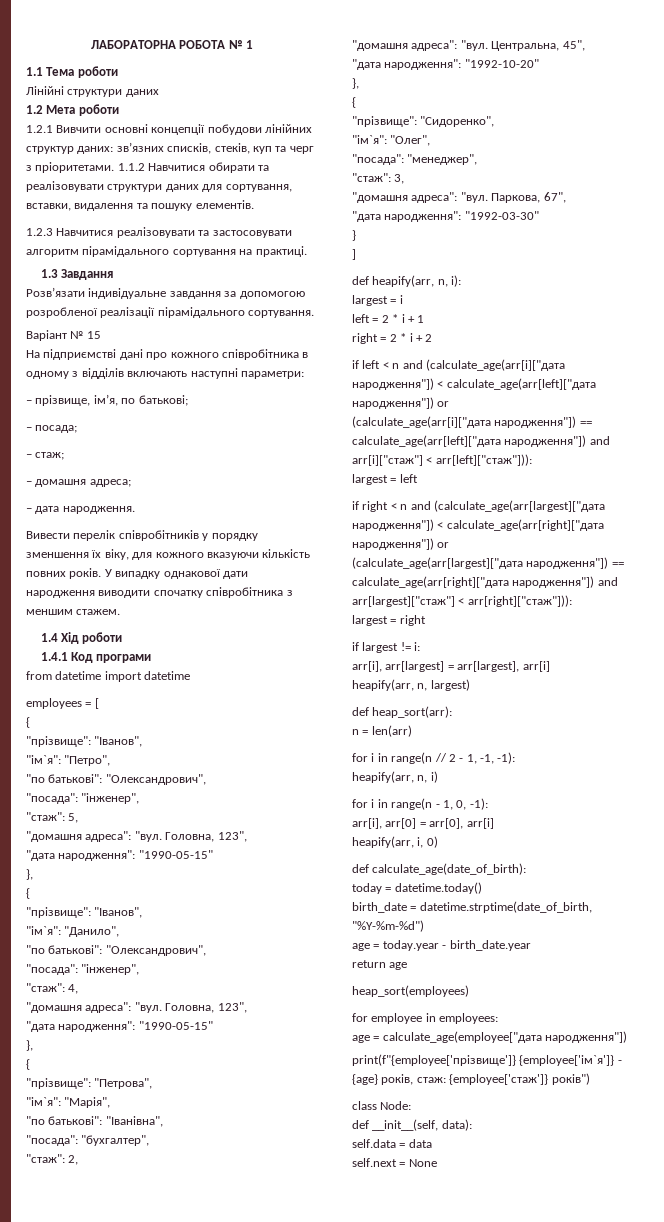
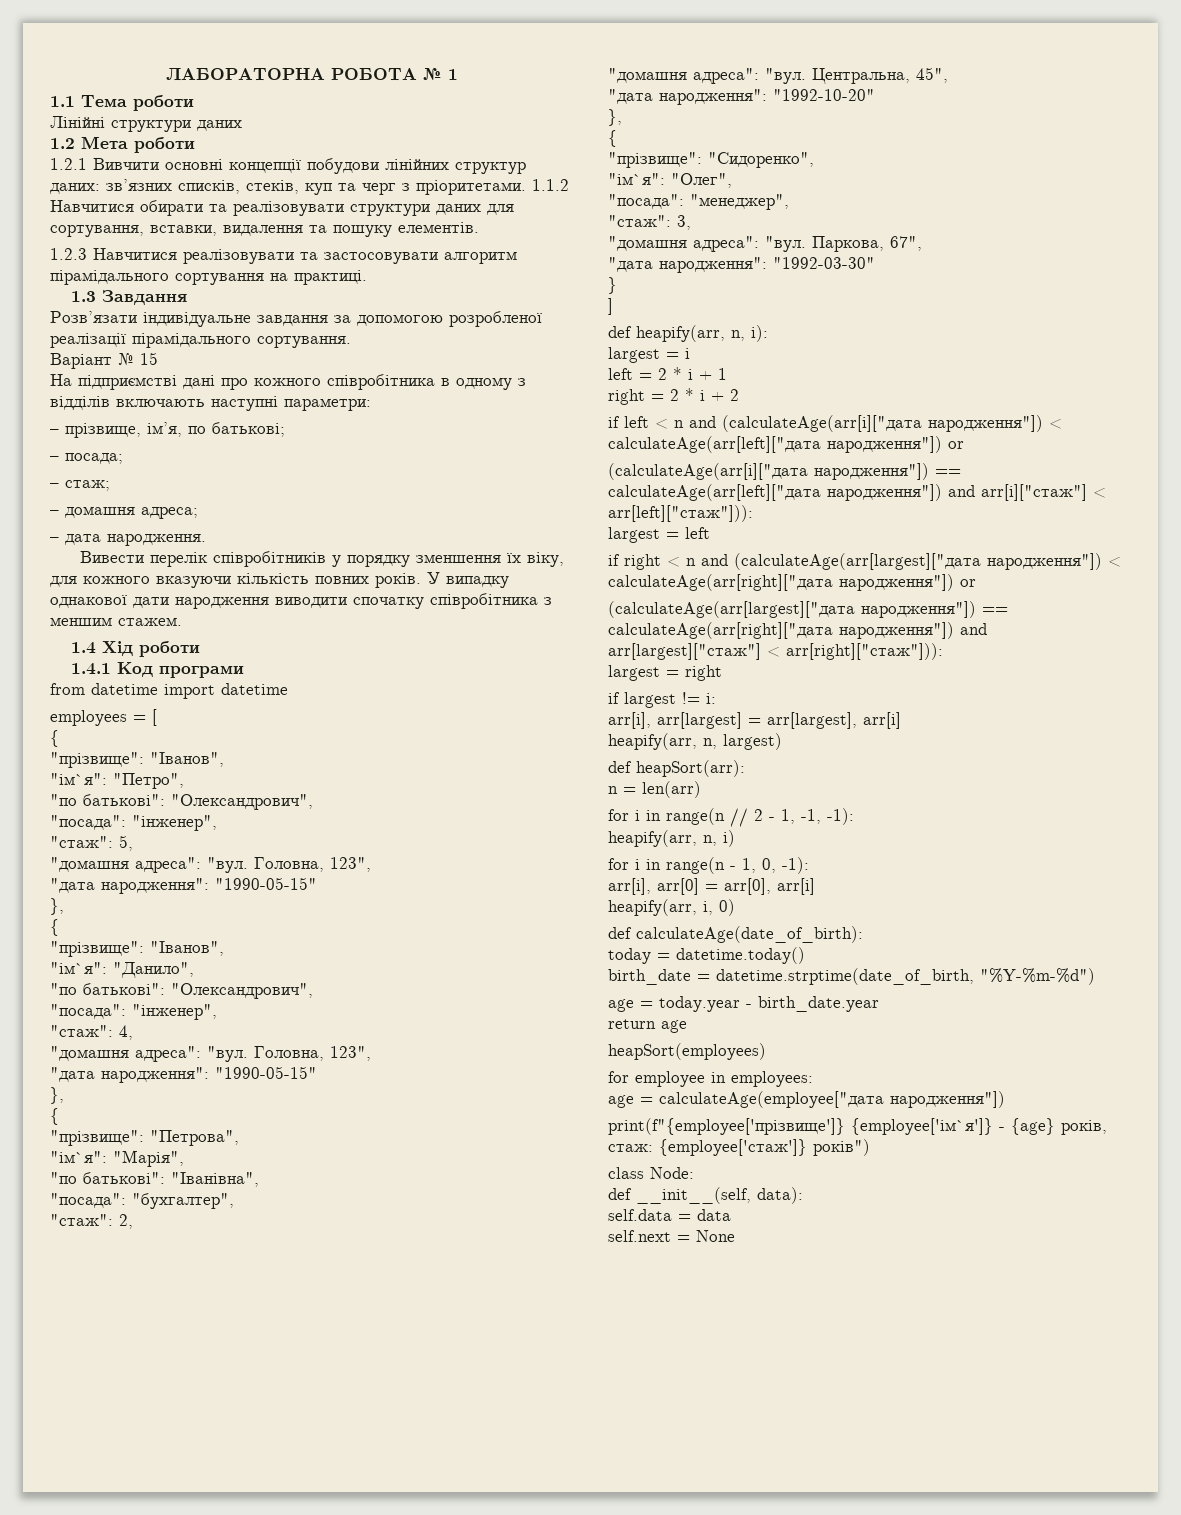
- if left < n and (calculate_age(arr[i]["дата народження"]) < calculate_age(arr[left]["дата народження"]) or
- (calculate_age(arr[i]["дата народження"]) == calculate_age(arr[left]["дата народження"]) and arr[i]["стаж"] < arr[left]["стаж"])):
+ if left < n and (calculateAge(arr[i]["дата народження"]) < calculateAge(arr[left]["дата народження"]) or
+ (calculateAge(arr[i]["дата народження"]) == calculateAge(arr[left]["дата народження"]) and arr[i]["стаж"] < arr[left]["стаж"])):
- if right < n and (calculate_age(arr[largest]["дата народження"]) < calculate_age(arr[right]["дата народження"]) or
- (calculate_age(arr[largest]["дата народження"]) == calculate_age(arr[right]["дата народження"]) and arr[largest]["стаж"] < arr[right]["стаж"])):
+ if right < n and (calculateAge(arr[largest]["дата народження"]) < calculateAge(arr[right]["дата народження"]) or
+ (calculateAge(arr[largest]["дата народження"]) == calculateAge(arr[right]["дата народження"]) and arr[largest]["стаж"] < arr[right]["стаж"])):
- def heap_sort(arr):
+ def heapSort(arr):
- def calculate_age(date_of_birth):
+ def calculateAge(date_of_birth):
- heap_sort(employees)
+ heapSort(employees)
- age = calculate_age(employee["дата народження"])
+ age = calculateAge(employee["дата народження"])

